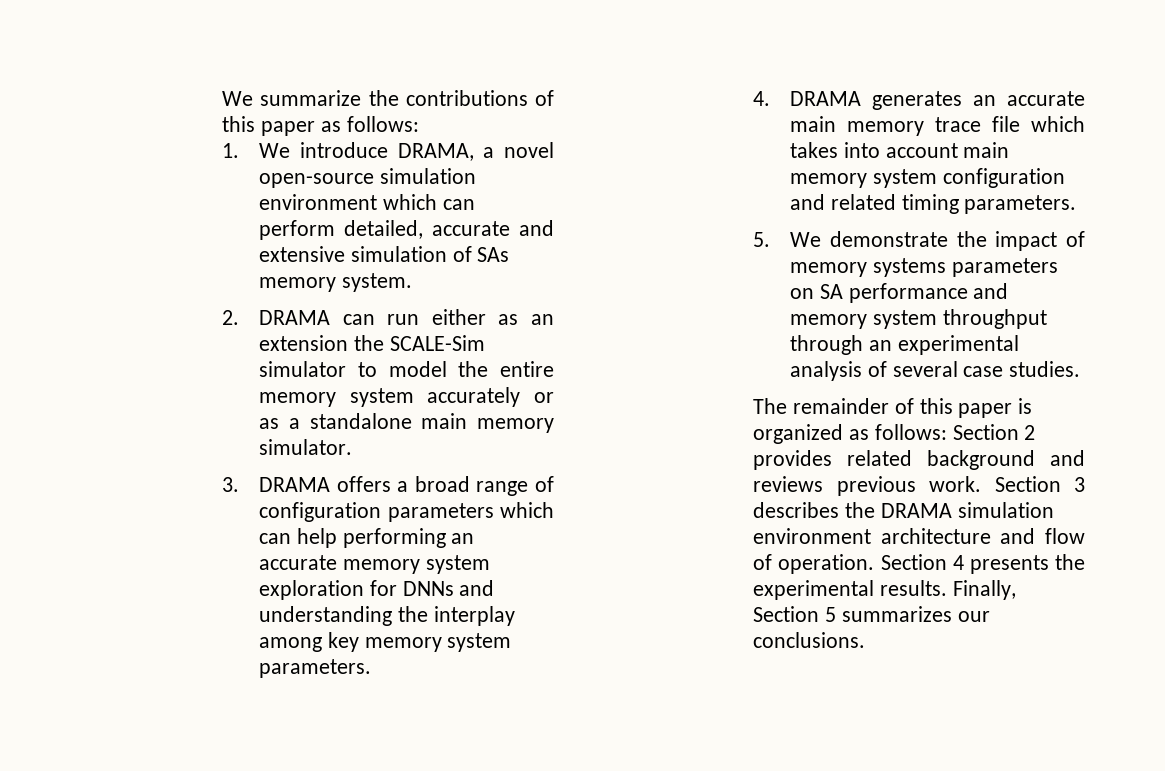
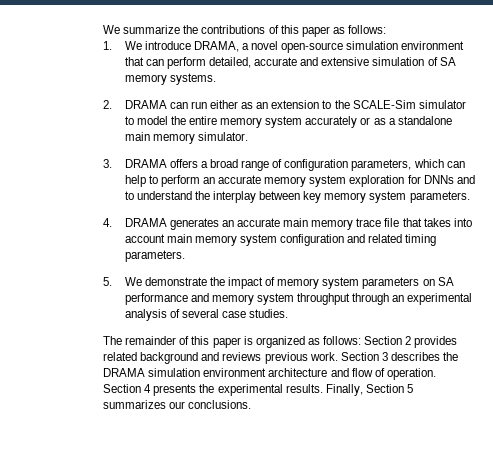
- 1. We introduce DRAMA, a novel open-source simulation environment which can perform detailed, accurate and extensive simulation of SAs memory system.
+ 1. We introduce DRAMA, a novel open-source simulation environment that can perform detailed, accurate and extensive simulation of SA memory systems.
- 2. DRAMA can run either as an extension the SCALE-Sim simulator to model the entire memory system accurately or as a standalone main memory simulator.
+ 2. DRAMA can run either as an extension to the SCALE-Sim simulator to model the entire memory system accurately or as a standalone main memory simulator.
- 3. DRAMA offers a broad range of configuration parameters which can help performing an accurate memory system exploration for DNNs and understanding the interplay among key memory system parameters.
+ 3. DRAMA offers a broad range of configuration parameters, which can help to perform an accurate memory system exploration for DNNs and to understand the interplay between key memory system parameters.
- 4. DRAMA generates an accurate main memory trace file which takes into account main memory system configuration and related timing parameters.
+ 4. DRAMA generates an accurate main memory trace file that takes into account main memory system configuration and related timing parameters.
- 5. We demonstrate the impact of memory systems parameters on SA performance and memory system throughput through an experimental analysis of several case studies.
+ 5. We demonstrate the impact of memory system parameters on SA performance and memory system throughput through an experimental analysis of several case studies.

